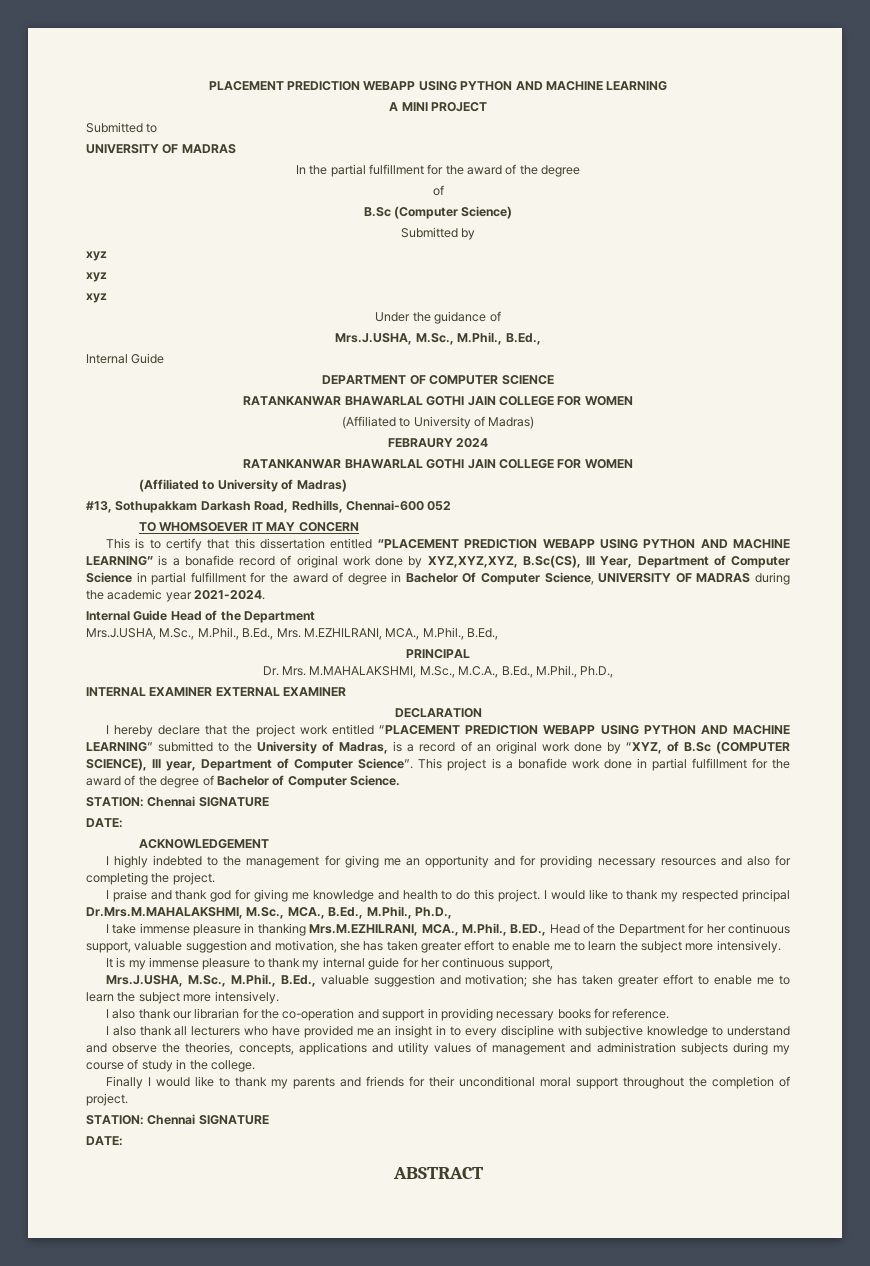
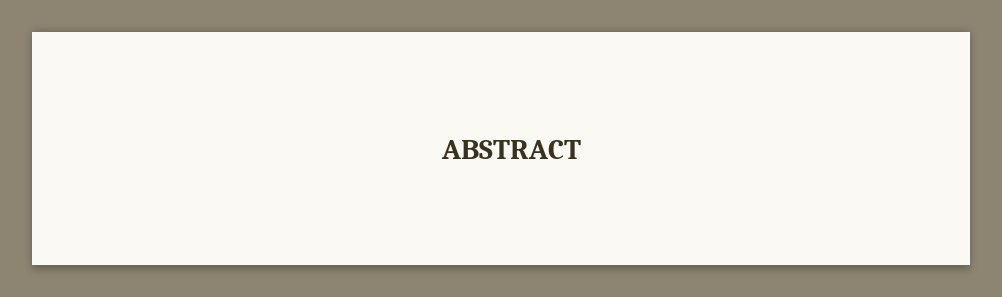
- PLACEMENT PREDICTION WEBAPP USING PYTHON AND MACHINE LEARNING
- A MINI PROJECT
- Submitted to
- UNIVERSITY OF MADRAS
- In the partial fulfillment for the award of the degree
- of
- B.Sc (Computer Science)
- Submitted by
- xyz
- xyz
- xyz
- Under the guidance of
- Mrs.J.USHA, M.Sc., M.Phil., B.Ed.,
- Internal Guide
- DEPARTMENT OF COMPUTER SCIENCE
- RATANKANWAR BHAWARLAL GOTHI JAIN COLLEGE FOR WOMEN
- (Affiliated to University of Madras)
- FEBRAURY 2024
- RATANKANWAR BHAWARLAL GOTHI JAIN COLLEGE FOR WOMEN
- (Affiliated to University of Madras)
- #13, Sothupakkam Darkash Road, Redhills, Chennai-600 052
- TO WHOMSOEVER IT MAY CONCERN
- This is to certify that this dissertation entitled “PLACEMENT PREDICTION WEBAPP USING PYTHON AND MACHINE LEARNING” is a bonafide record of original work done by XYZ,XYZ,XYZ, B.Sc(CS), III Year, Department of Computer Science in partial fulfillment for the award of degree in Bachelor Of Computer Science, UNIVERSITY OF MADRAS during the academic year 2021-2024.
- Internal Guide Head of the Department
- Mrs.J.USHA, M.Sc., M.Phil., B.Ed., Mrs. M.EZHILRANI, MCA., M.Phil., B.Ed.,
- PRINCIPAL
- Dr. Mrs. M.MAHALAKSHMI, M.Sc., M.C.A., B.Ed., M.Phil., Ph.D.,
- INTERNAL EXAMINER EXTERNAL EXAMINER
- DECLARATION
- I hereby declare that the project work entitled “PLACEMENT PREDICTION WEBAPP USING PYTHON AND MACHINE LEARNING” submitted to the University of Madras, is a record of an original work done by “XYZ, of B.Sc (COMPUTER SCIENCE), III year, Department of Computer Science”. This project is a bonafide work done in partial fulfillment for the award of the degree of Bachelor of Computer Science.
- STATION: Chennai SIGNATURE
- DATE:
- ACKNOWLEDGEMENT
- I highly indebted to the management for giving me an opportunity and for providing necessary resources and also for completing the project.
- I praise and thank god for giving me knowledge and health to do this project. I would like to thank my respected principal Dr.Mrs.M.MAHALAKSHMI, M.Sc., MCA., B.Ed., M.Phil., Ph.D.,
- I take immense pleasure in thanking Mrs.M.EZHILRANI, MCA., M.Phil., B.ED., Head of the Department for her continuous support, valuable suggestion and motivation, she has taken greater effort to enable me to learn the subject more intensively.
- It is my immense pleasure to thank my internal guide for her continuous support,
- Mrs.J.USHA, M.Sc., M.Phil., B.Ed., valuable suggestion and motivation; she has taken greater effort to enable me to learn the subject more intensively.
- I also thank our librarian for the co-operation and support in providing necessary books for reference.
- I also thank all lecturers who have provided me an insight in to every discipline with subjective knowledge to understand and observe the theories, concepts, applications and utility values of management and administration subjects during my course of study in the college.
- Finally I would like to thank my parents and friends for their unconditional moral support throughout the completion of project.
- STATION: Chennai SIGNATURE
- DATE:

